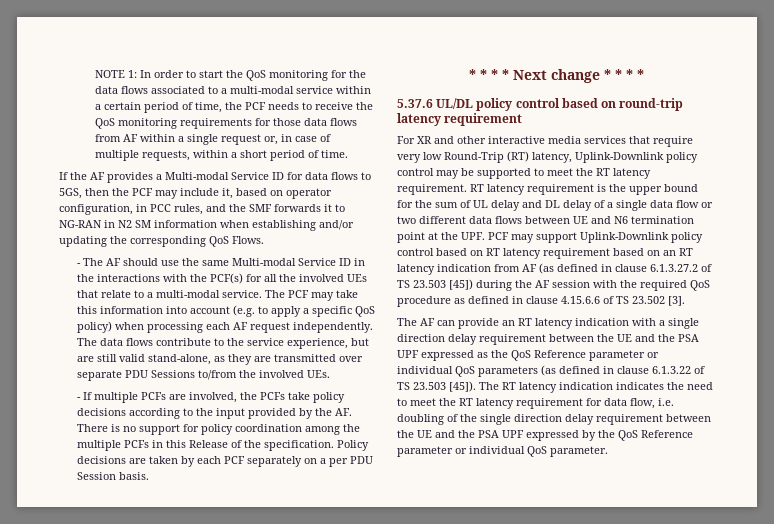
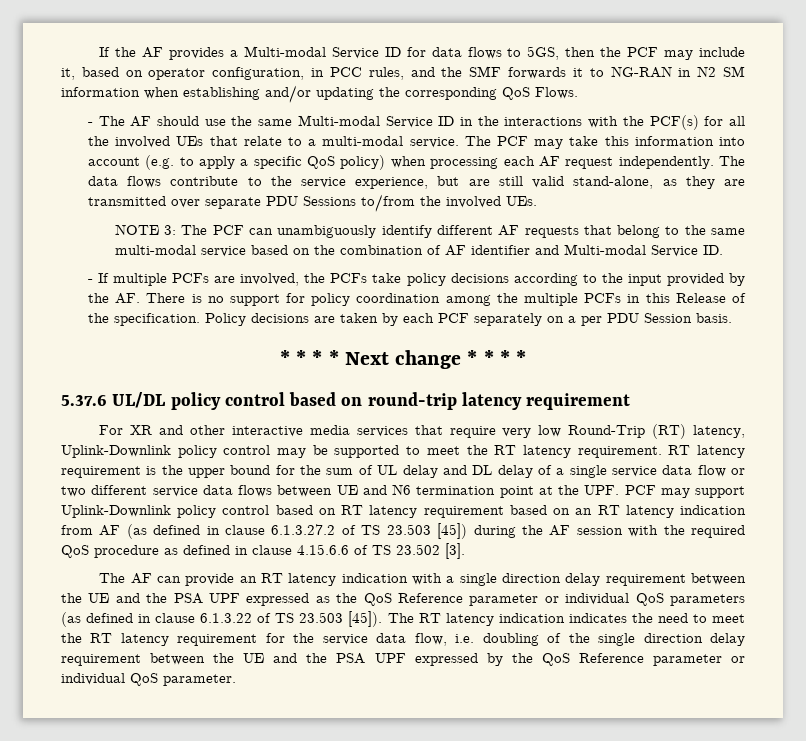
- NOTE 1: In order to start the QoS monitoring for the data flows associated to a multi-modal service within a certain period of time, the PCF needs to receive the QoS monitoring requirements for those data flows from AF within a single request or, in case of multiple requests, within a short period of time.
+ NOTE 3: The PCF can unambiguously identify different AF requests that belong to the same multi-modal service based on the combination of AF identifier and Multi-modal Service ID.
- RT latency requirement is the upper bound for the sum of UL delay and DL delay of a single data flow or two different data flows between UE and N6 termination point at the UPF. PCF may support Uplink-Downlink policy control based on RT latency requirement based on an RT latency indication from AF (as defined in clause 6.1.3.27.2 of TS 23.503 [45]) during the AF session with the required QoS procedure as defined in clause 4.15.6.6 of TS 23.502 [3].
+ RT latency requirement is the upper bound for the sum of UL delay and DL delay of a single service data flow or two different service data flows between UE and N6 termination point at the UPF. PCF may support Uplink-Downlink policy control based on RT latency requirement based on an RT latency indication from AF (as defined in clause 6.1.3.27.2 of TS 23.503 [45]) during the AF session with the required QoS procedure as defined in clause 4.15.6.6 of TS 23.502 [3].
- The RT latency indication indicates the need to meet the RT latency requirement for data flow, i.e. doubling of the single direction delay requirement between the UE and the PSA UPF expressed by the QoS Reference parameter or individual QoS parameter.
+ The RT latency indication indicates the need to meet the RT latency requirement for the service data flow, i.e. doubling of the single direction delay requirement between the UE and the PSA UPF expressed by the QoS Reference parameter or individual QoS parameter.

